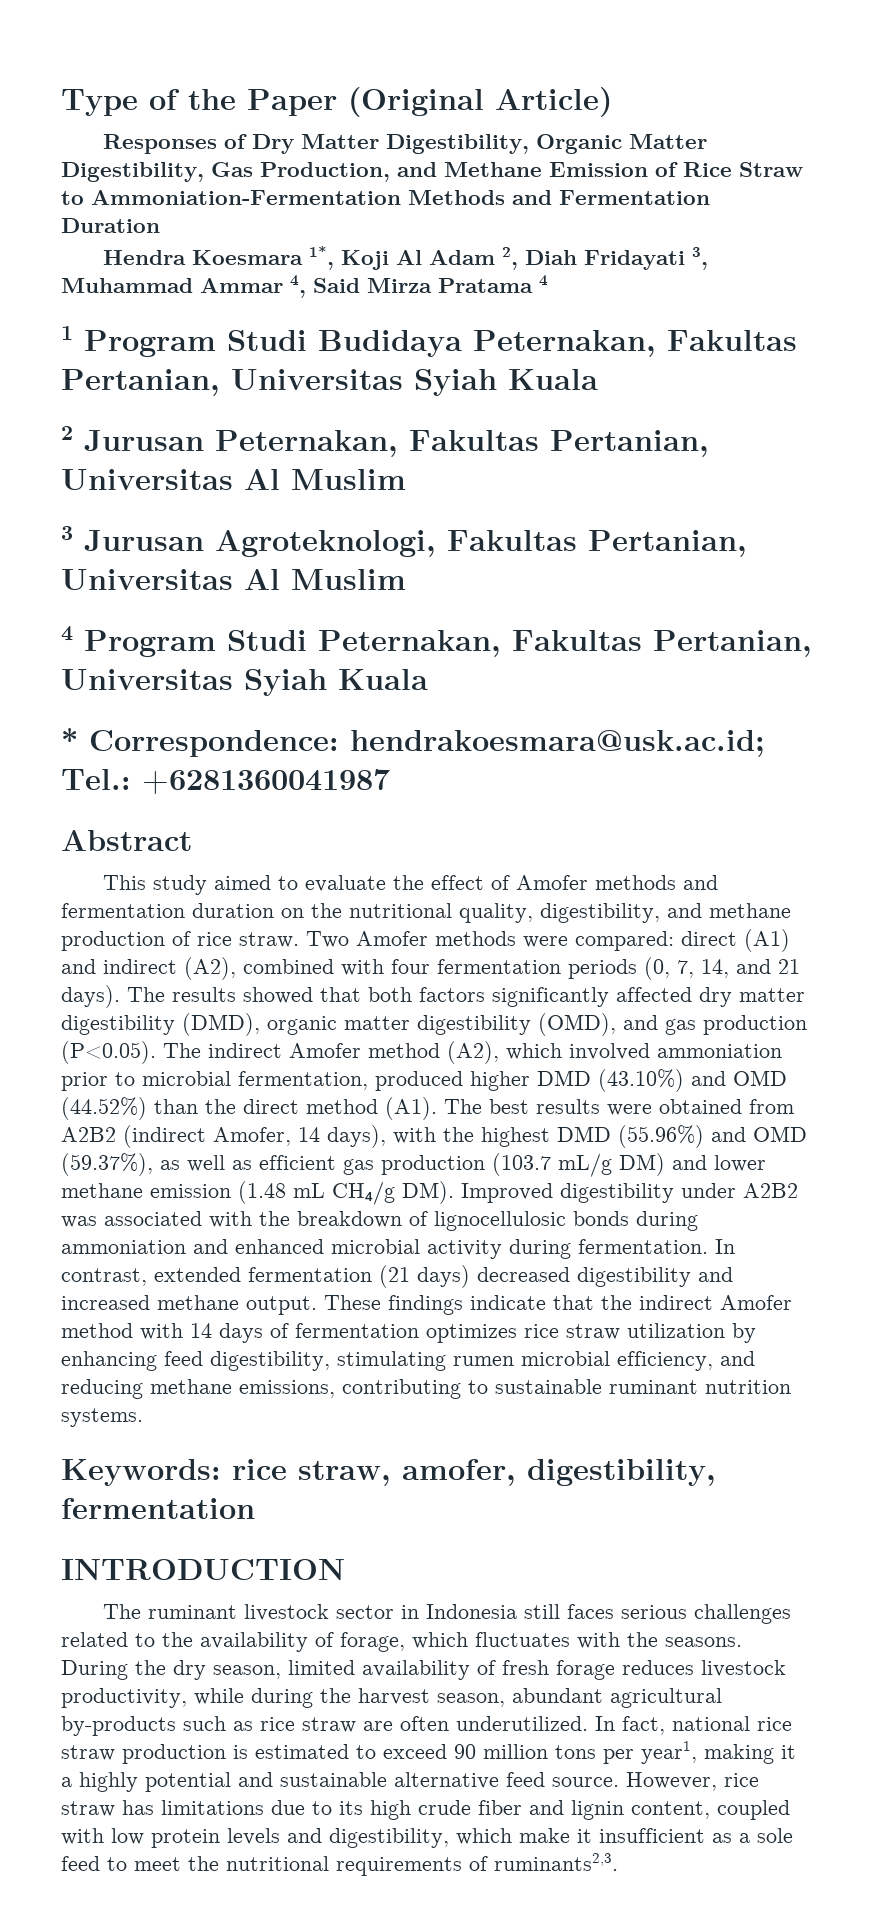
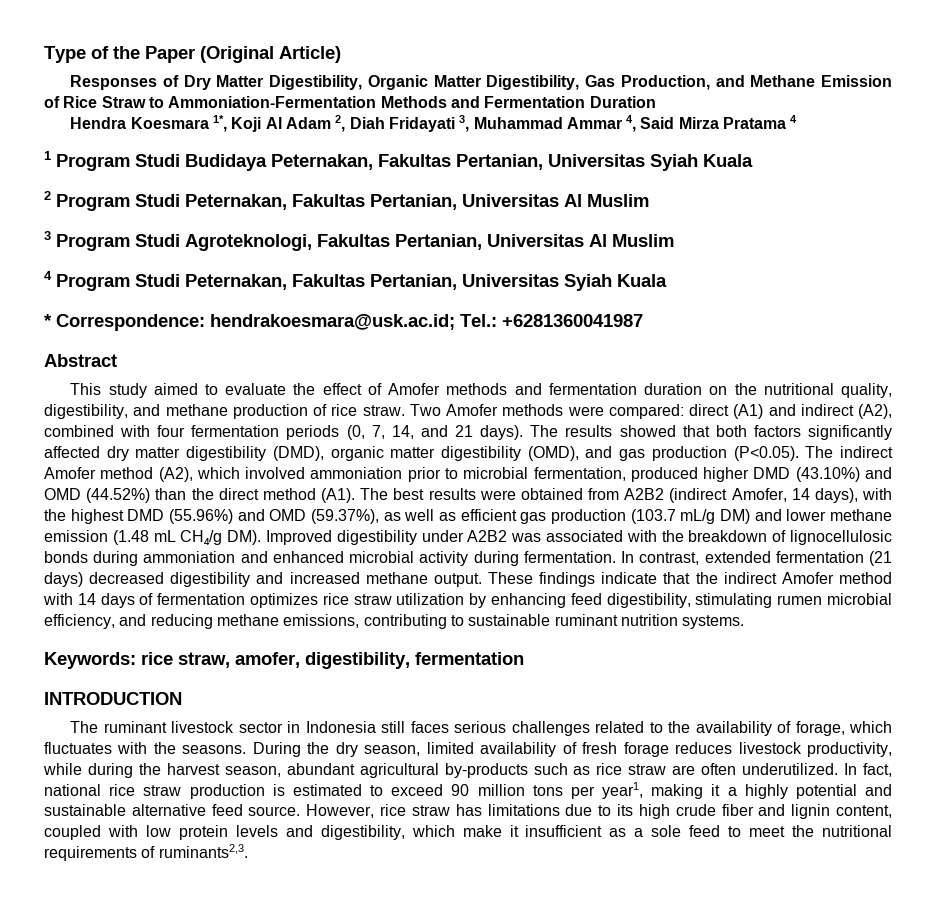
- 2 Jurusan Peternakan, Fakultas Pertanian, Universitas Al Muslim
+ 2 Program Studi Peternakan, Fakultas Pertanian, Universitas Al Muslim
- 3 Jurusan Agroteknologi, Fakultas Pertanian, Universitas Al Muslim
+ 3 Program Studi Agroteknologi, Fakultas Pertanian, Universitas Al Muslim

